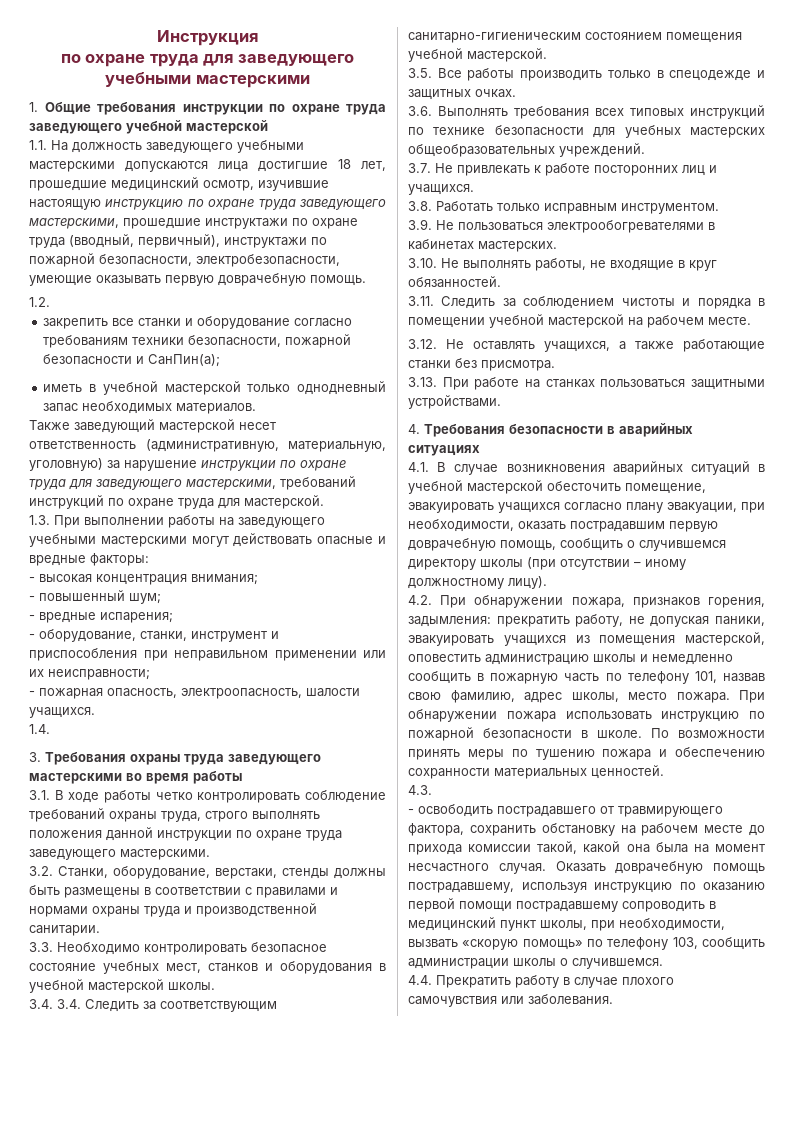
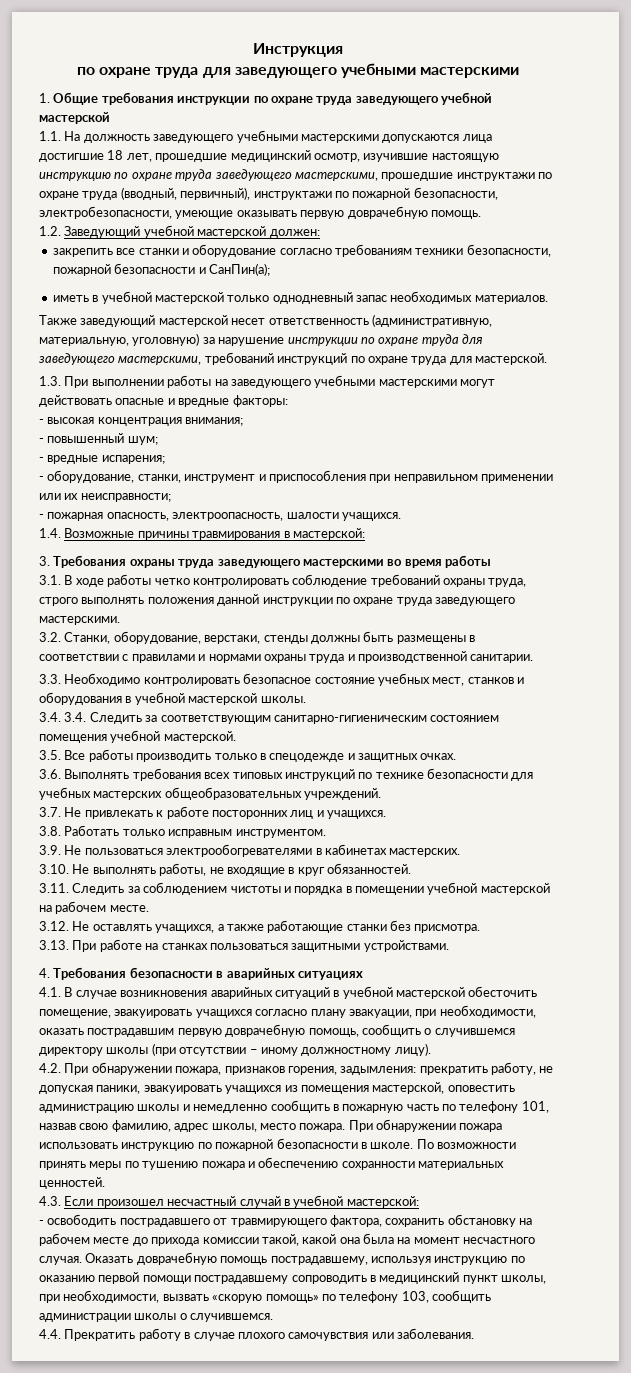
- 1.2.
+ 1.2. Заведующий учебной мастерской должен:
- 1.4.
+ 1.4. Возможные причины травмирования в мастерской:
- 4.3.
+ 4.3. Если произошел несчастный случай в учебной мастерской:

